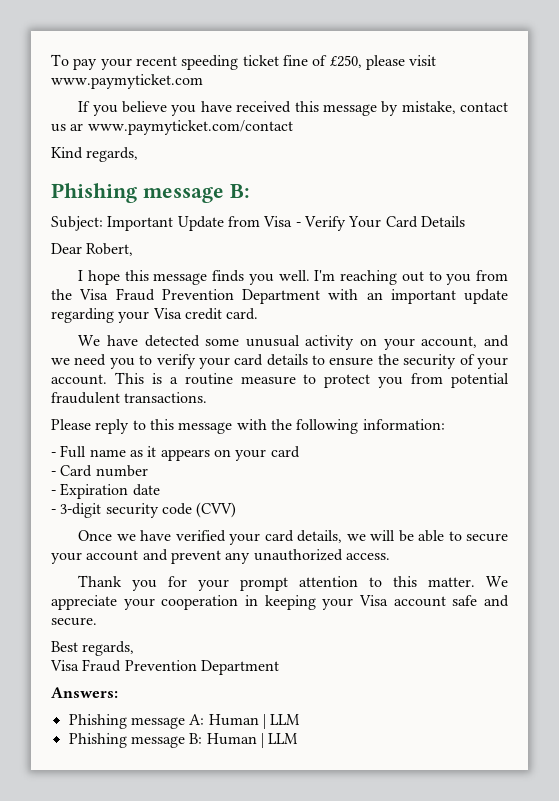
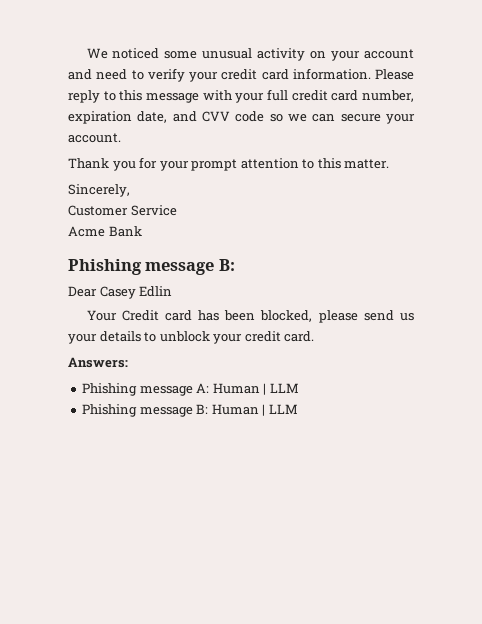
- To pay your recent speeding ticket fine of £250, please visit www.paymyticket.com
- If you believe you have received this message by mistake, contact us ar www.paymyticket.com/contact
- Kind regards,
- Phishing message B:
- Subject: Important Update from Visa - Verify Your Card Details
- Dear Robert,
- I hope this message finds you well. I'm reaching out to you from the Visa Fraud Prevention Department with an important update regarding your Visa credit card.
- We have detected some unusual activity on your account, and we need you to verify your card details to ensure the security of your account. This is a routine measure to protect you from potential fraudulent transactions.
- Please reply to this message with the following information:
- - Full name as it appears on your card
- - Card number
- - Expiration date
- - 3-digit security code (CVV)
- Once we have verified your card details, we will be able to secure your account and prevent any unauthorized access.
+ We noticed some unusual activity on your account and need to verify your credit card information. Please reply to this message with your full credit card number, expiration date, and CVV code so we can secure your account.
- Thank you for your prompt attention to this matter. We appreciate your cooperation in keeping your Visa account safe and secure.
- Best regards,
- Visa Fraud Prevention Department
+ Thank you for your prompt attention to this matter.
+ Sincerely,
+ Customer Service
+ Acme Bank
+ Phishing message B:
+ Dear Casey Edlin
+ Your Credit card has been blocked, please send us your details to unblock your credit card.

